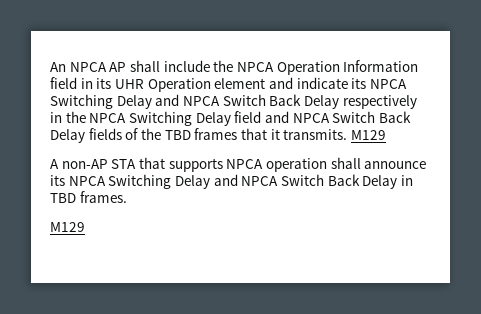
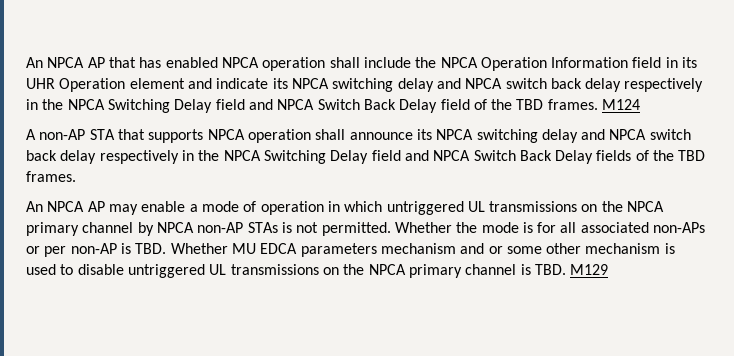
- An NPCA AP shall include the NPCA Operation Information field in its UHR Operation element and indicate its NPCA Switching Delay and NPCA Switch Back Delay respectively in the NPCA Switching Delay field and NPCA Switch Back Delay fields of the TBD frames that it transmits. M129
- A non-AP STA that supports NPCA operation shall announce its NPCA Switching Delay and NPCA Switch Back Delay in TBD frames.
- M129
+ An NPCA AP that has enabled NPCA operation shall include the NPCA Operation Information field in its UHR Operation element and indicate its NPCA switching delay and NPCA switch back delay respectively in the NPCA Switching Delay field and NPCA Switch Back Delay field of the TBD frames. M124
+ A non-AP STA that supports NPCA operation shall announce its NPCA switching delay and NPCA switch back delay respectively in the NPCA Switching Delay field and NPCA Switch Back Delay fields of the TBD frames.
+ An NPCA AP may enable a mode of operation in which untriggered UL transmissions on the NPCA primary channel by NPCA non-AP STAs is not permitted. Whether the mode is for all associated non-APs or per non-AP is TBD. Whether MU EDCA parameters mechanism and or some other mechanism is used to disable untriggered UL transmissions on the NPCA primary channel is TBD. M129

